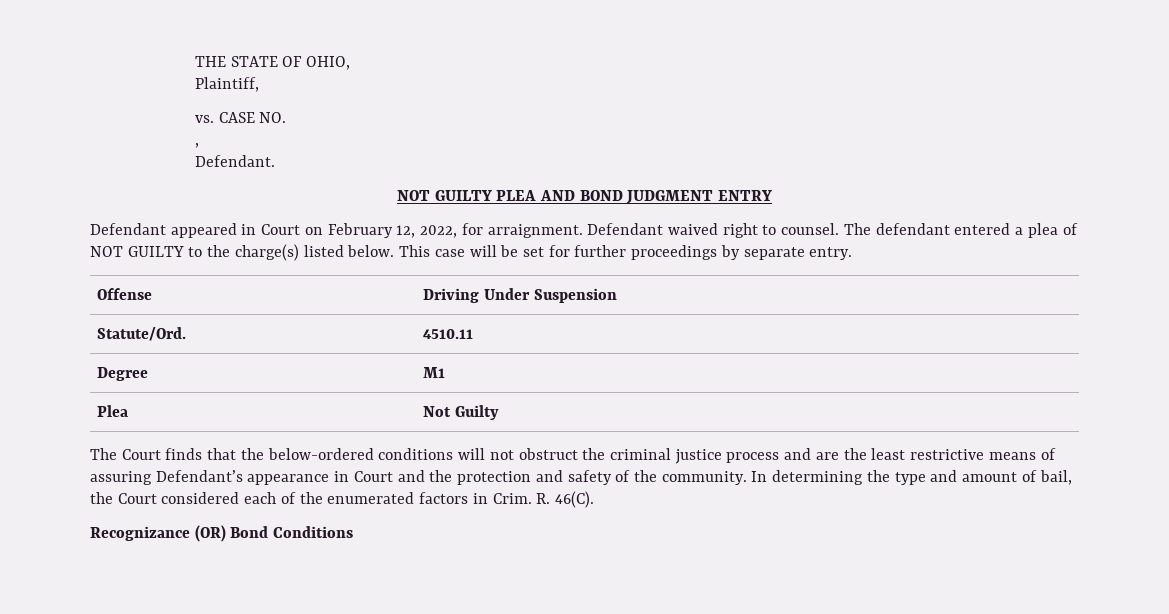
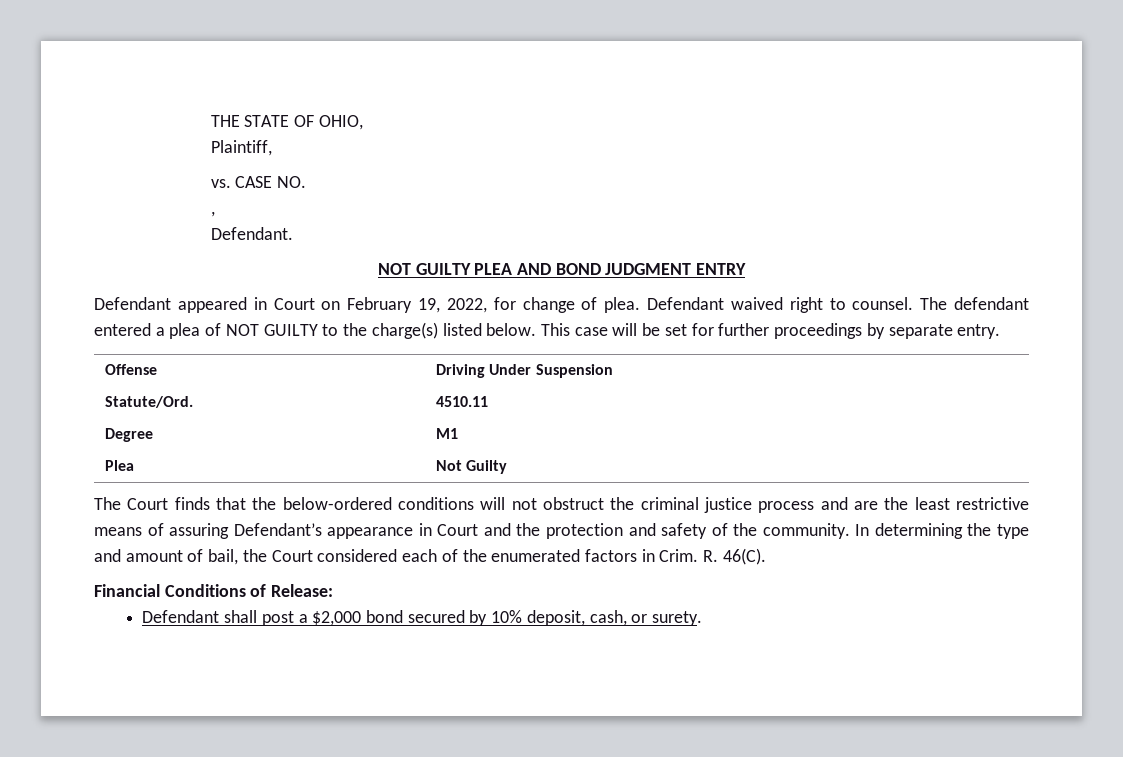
- Defendant appeared in Court on February 12, 2022, for arraignment.
+ Defendant appeared in Court on February 19, 2022, for change of plea.
- Recognizance (OR) Bond Conditions
+ Financial Conditions of Release:
+ Defendant shall post a $2,000 bond secured by 10% deposit, cash, or surety.

